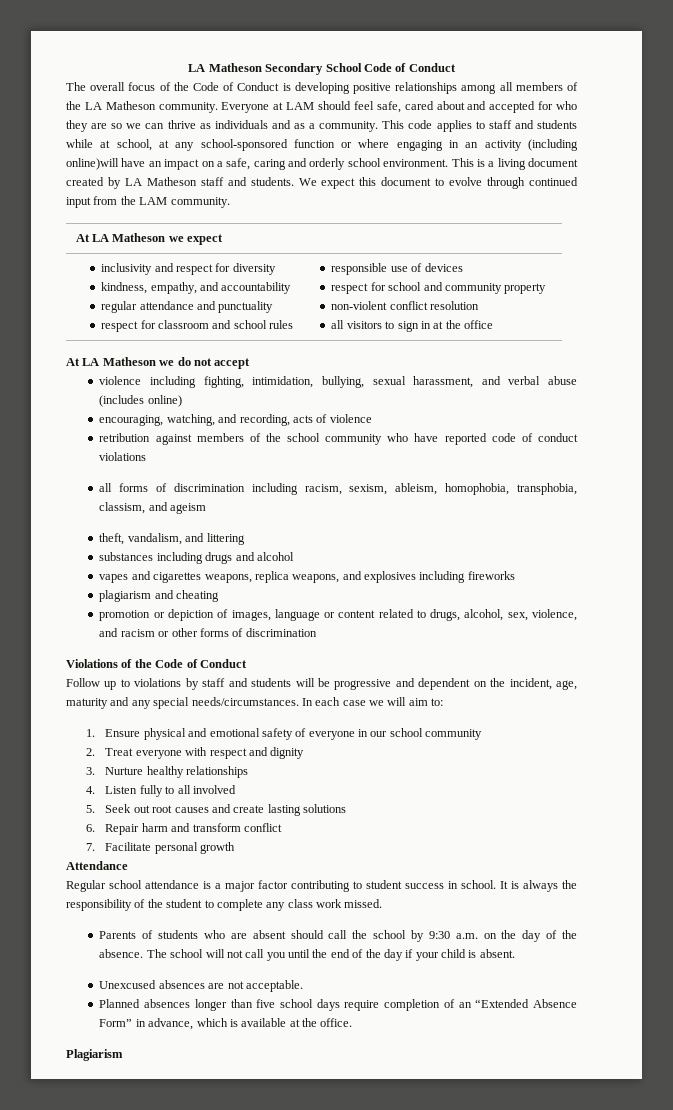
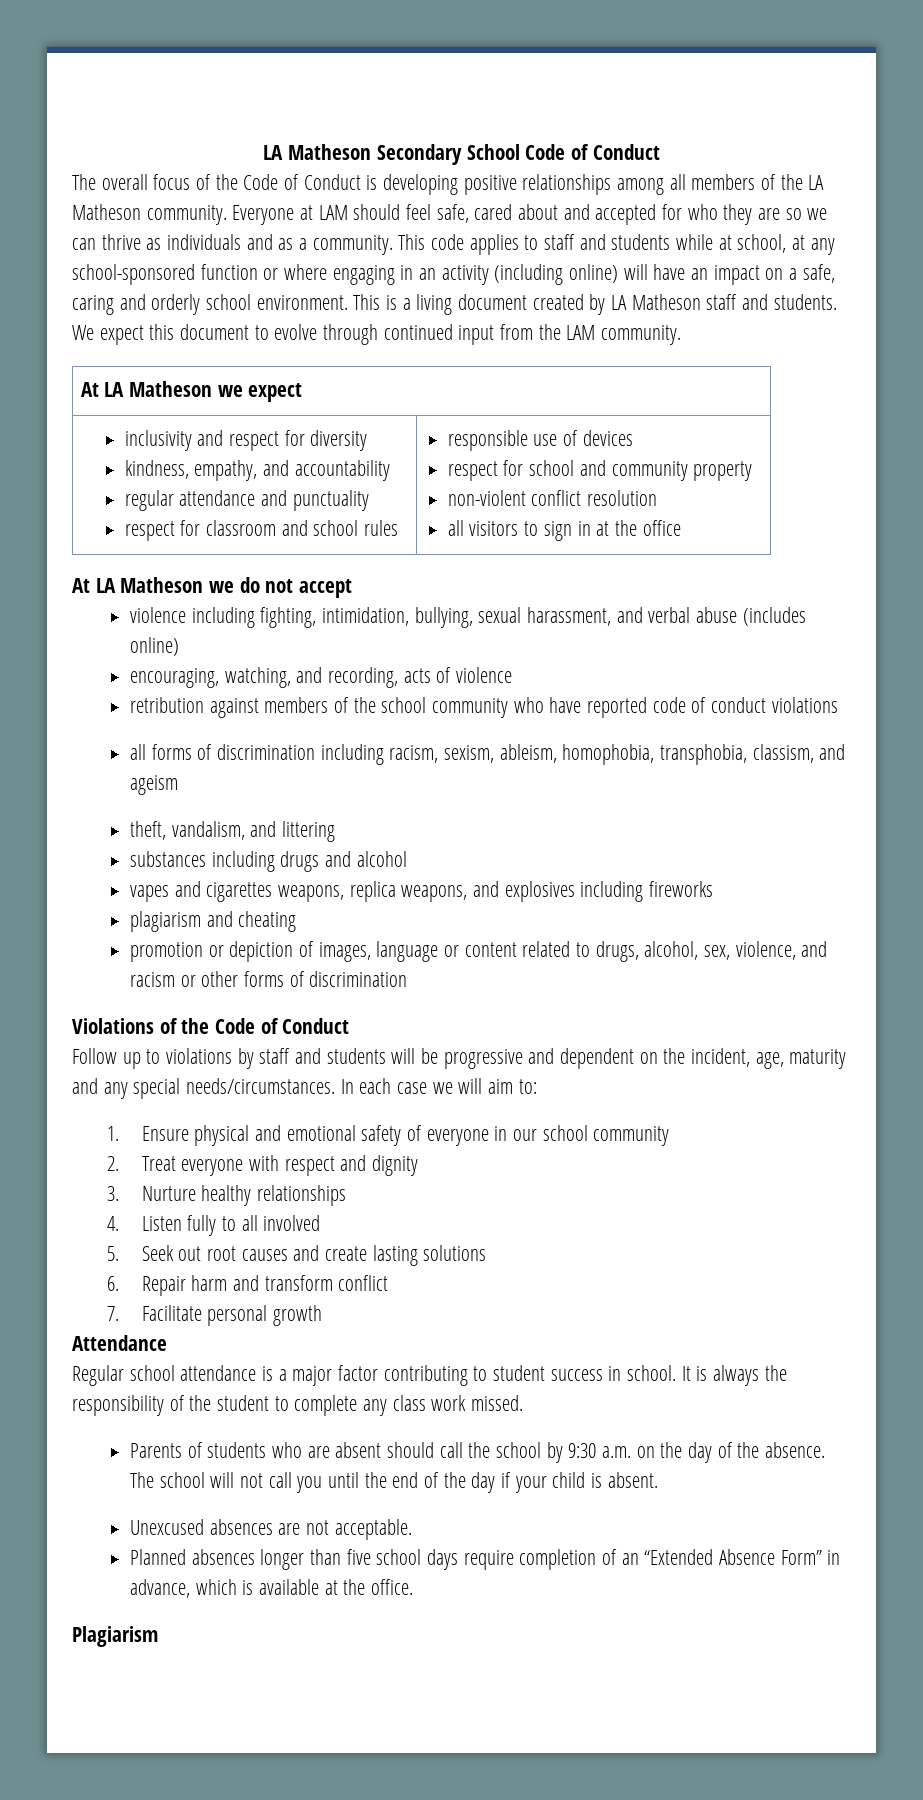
- This code applies to staff and students while at school, at any school-sponsored function or where engaging in an activity (including online)will have an impact on a safe, caring and orderly school environment.
+ This code applies to staff and students while at school, at any school-sponsored function or where engaging in an activity (including online) will have an impact on a safe, caring and orderly school environment.

